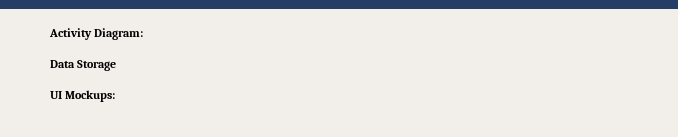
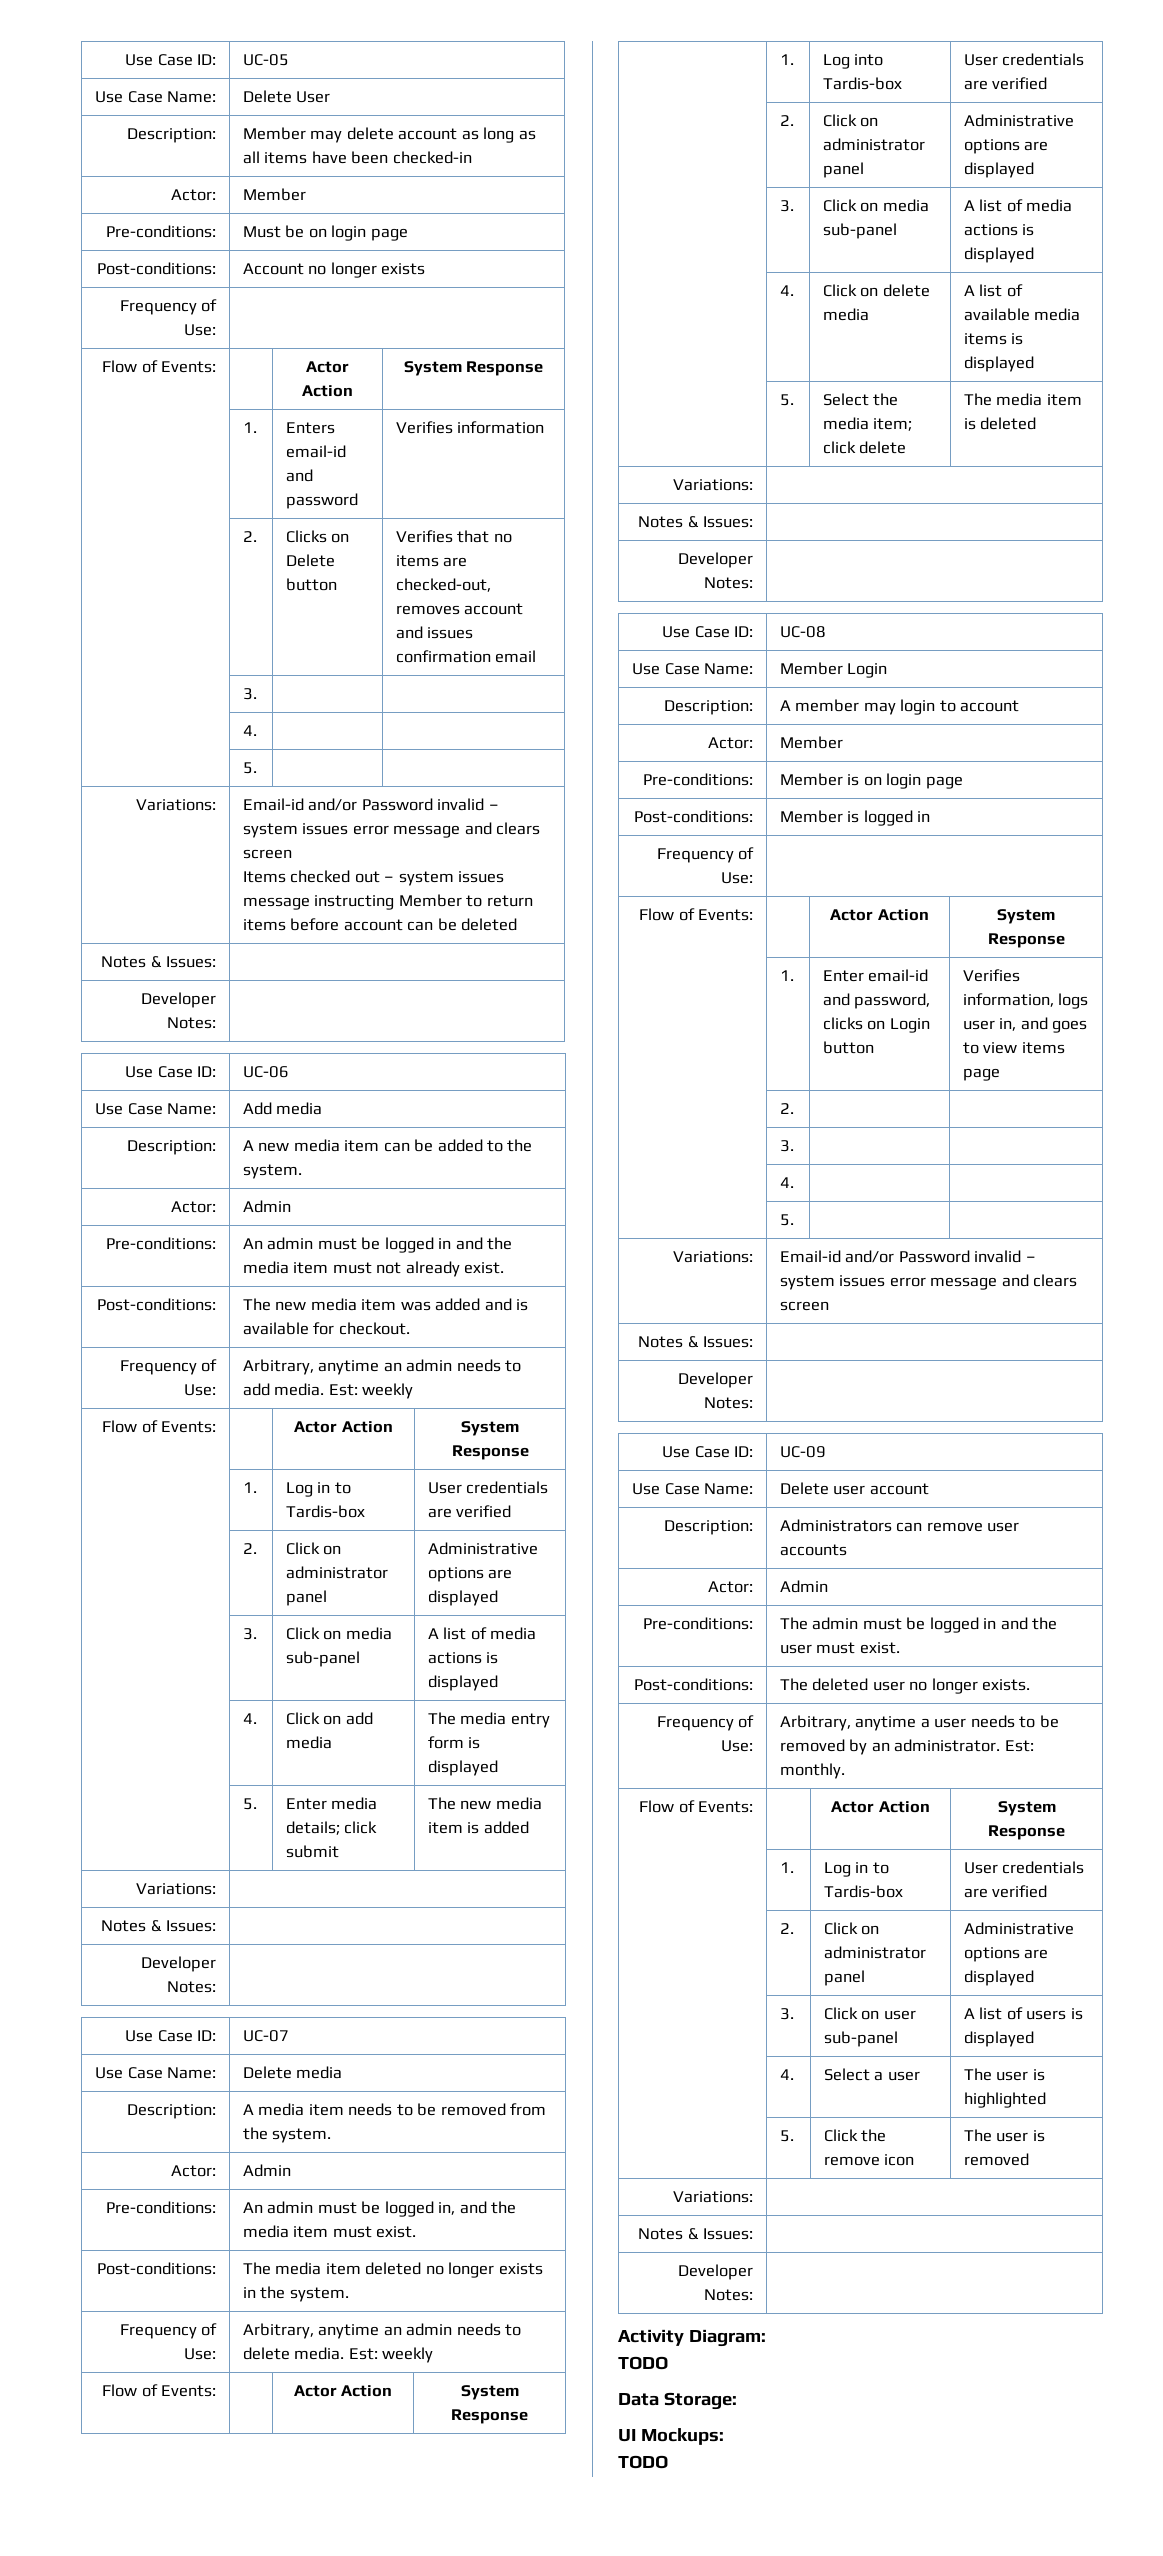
+ Use Case ID: | UC-05
+ Use Case Name: | Delete User
+ Description: | Member may delete account as long as all items have been checked-in
+ Actor: | Member
+ Pre-conditions: | Must be on login page
+ Post-conditions: | Account no longer exists
+ Frequency of Use: |
+ Flow of Events: | | Actor Action | System Response
+ | 1. | Enters email-id and password | Verifies information
+ | 2. | Clicks on Delete button | Verifies that no items are checked-out, removes account and issues confirmation email
+ | 3. | |
+ | 4. | |
+ | 5. | |
+ Variations: | Email-id and/or Password invalid – system issues error message and clears screen
+ Items checked out – system issues message instructing Member to return items before account can be deleted
+ Notes & Issues: |
+ Developer Notes: |
+ Use Case ID: | UC-06
+ Use Case Name: | Add media
+ Description: | A new media item can be added to the system.
+ Actor: | Admin
+ Pre-conditions: | An admin must be logged in and the media item must not already exist.
+ Post-conditions: | The new media item was added and is available for checkout.
+ Frequency of Use: | Arbitrary, anytime an admin needs to add media. Est: weekly
+ Flow of Events: | | Actor Action | System Response
+ | 1. | Log in to Tardis-box | User credentials are verified
+ | 2. | Click on administrator panel | Administrative options are displayed
+ | 3. | Click on media sub-panel | A list of media actions is displayed
+ | 4. | Click on add media | The media entry form is displayed
+ | 5. | Enter media details; click submit | The new media item is added
+ Variations: |
+ Notes & Issues: |
+ Developer Notes: |
+ Use Case ID: | UC-07
+ Use Case Name: | Delete media
+ Description: | A media item needs to be removed from the system.
+ Actor: | Admin
+ Pre-conditions: | An admin must be logged in, and the media item must exist.
+ Post-conditions: | The media item deleted no longer exists in the system.
+ Frequency of Use: | Arbitrary, anytime an admin needs to delete media. Est: weekly
+ Flow of Events: | | Actor Action | System Response
+ | 1. | Log into Tardis-box | User credentials are verified
+ | 2. | Click on administrator panel | Administrative options are displayed
+ | 3. | Click on media sub-panel | A list of media actions is displayed
+ | 4. | Click on delete media | A list of available media items is displayed
+ | 5. | Select the media item; click delete | The media item is deleted
+ Variations: |
+ Notes & Issues: |
+ Developer Notes: |
+ Use Case ID: | UC-08
+ Use Case Name: | Member Login
+ Description: | A member may login to account
+ Actor: | Member
+ Pre-conditions: | Member is on login page
+ Post-conditions: | Member is logged in
+ Frequency of Use: |
+ Flow of Events: | | Actor Action | System Response
+ | 1. | Enter email-id and password, clicks on Login button | Verifies information, logs user in, and goes to view items page
+ | 2. | |
+ | 3. | |
+ | 4. | |
+ | 5. | |
+ Variations: | Email-id and/or Password invalid – system issues error message and clears screen
+ Notes & Issues: |
+ Developer Notes: |
+ Use Case ID: | UC-09
+ Use Case Name: | Delete user account
+ Description: | Administrators can remove user accounts
+ Actor: | Admin
+ Pre-conditions: | The admin must be logged in and the user must exist.
+ Post-conditions: | The deleted user no longer exists.
+ Frequency of Use: | Arbitrary, anytime a user needs to be removed by an administrator. Est: monthly.
+ Flow of Events: | | Actor Action | System Response
+ | 1. | Log in to Tardis-box | User credentials are verified
+ | 2. | Click on administrator panel | Administrative options are displayed
+ | 3. | Click on user sub-panel | A list of users is displayed
+ | 4. | Select a user | The user is highlighted
+ | 5. | Click the remove icon | The user is removed
+ Variations: |
+ Notes & Issues: |
+ Developer Notes: |
  Activity Diagram:
+ TODO
- Data Storage
+ Data Storage:
  UI Mockups:
+ TODO

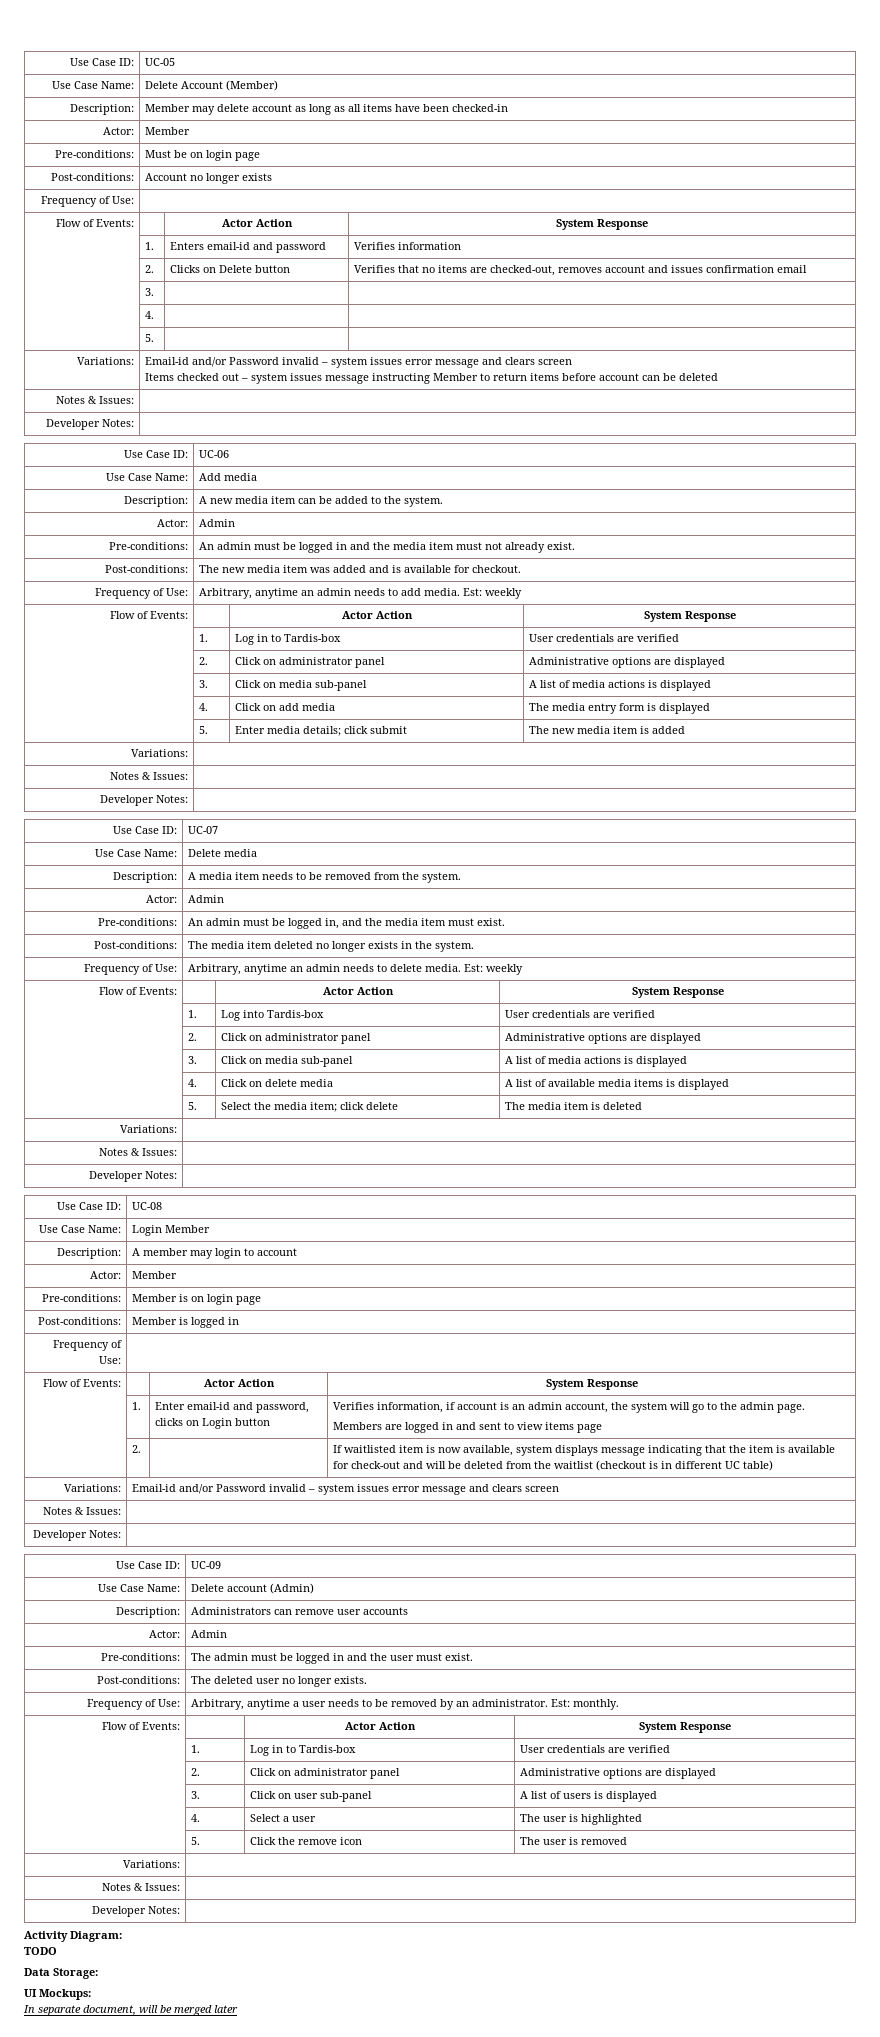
- Use Case Name: | Delete User
+ Use Case Name: | Delete Account (Member)
- Use Case Name: | Member Login
+ Use Case Name: | Login Member
- | 1. | Enter email-id and password, clicks on Login button | Verifies information, logs user in, and goes to view items page
+ | 1. | Enter email-id and password, clicks on Login button | Verifies information, if account is an admin account, the system will go to the admin page.
+ Members are logged in and sent to view items page
- | 2. | |
- | 3. | |
- | 4. | |
- | 5. | |
+ | 2. | | If waitlisted item is now available, system displays message indicating that the item is available for check-out and will be deleted from the waitlist (checkout is in different UC table)
- Use Case Name: | Delete user account
+ Use Case Name: | Delete account (Admin)
  UI Mockups:
- TODO
+ In separate document, will be merged later

